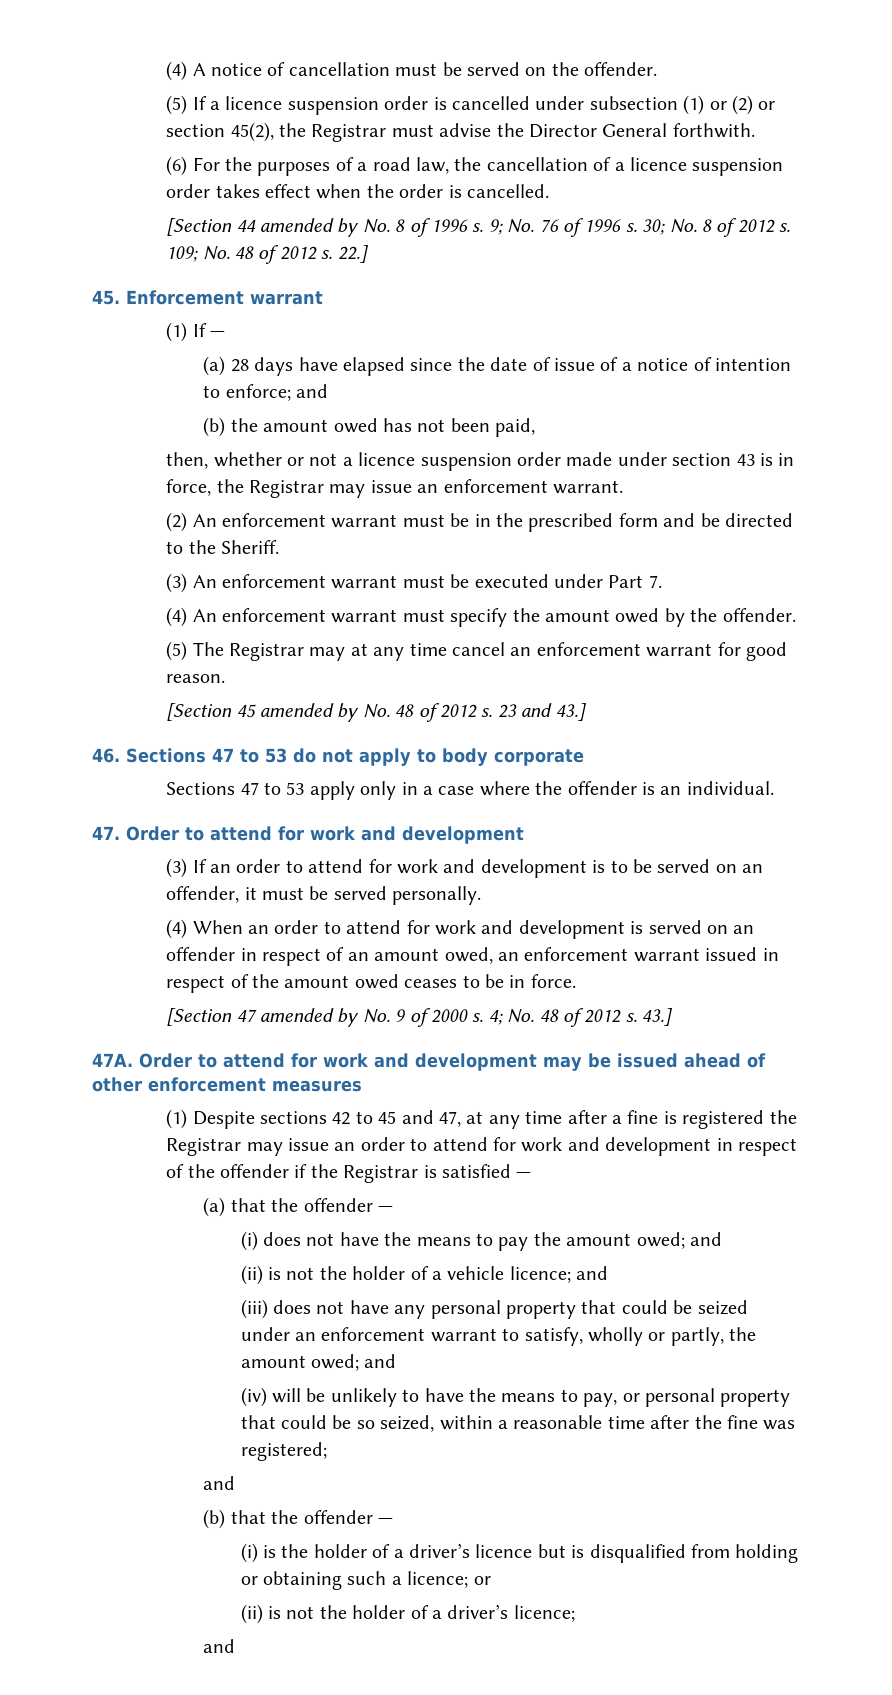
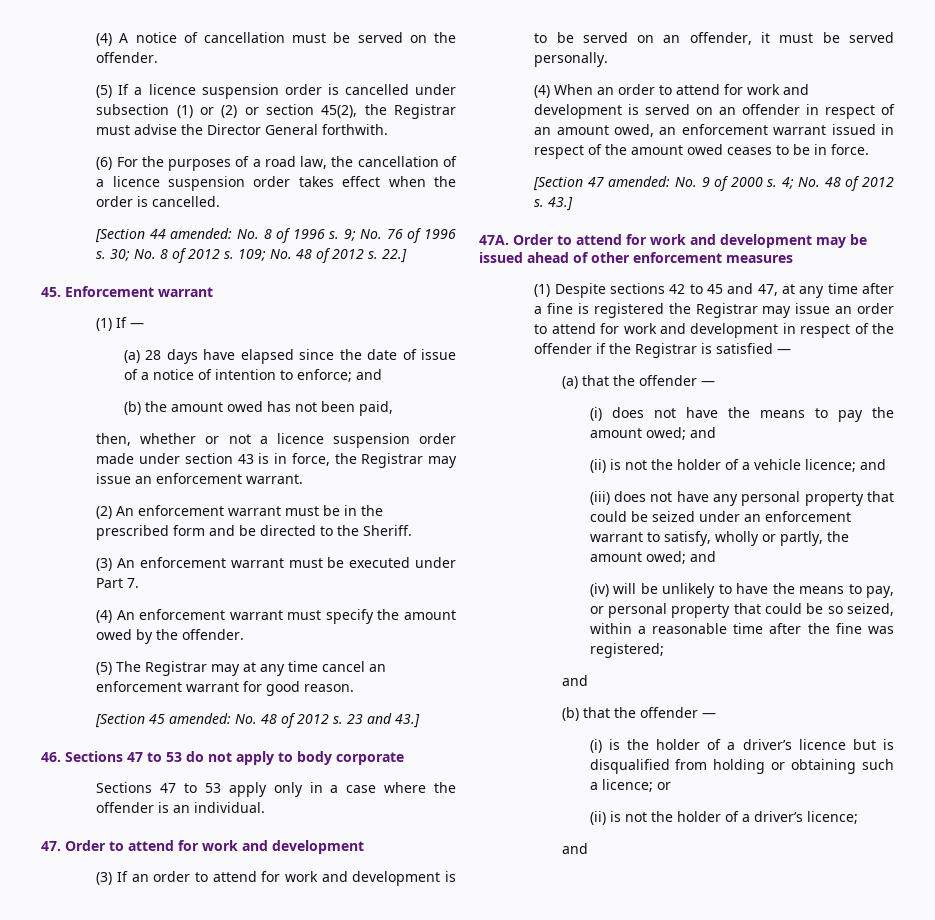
- [Section 44 amended by No. 8 of 1996 s.
+ [Section 44 amended: No. 8 of 1996 s.
- [Section 45 amended by No. 48 of 2012 s.
+ [Section 45 amended: No. 48 of 2012 s.
- [Section 47 amended by No. 9 of 2000 s.
+ [Section 47 amended: No. 9 of 2000 s.

